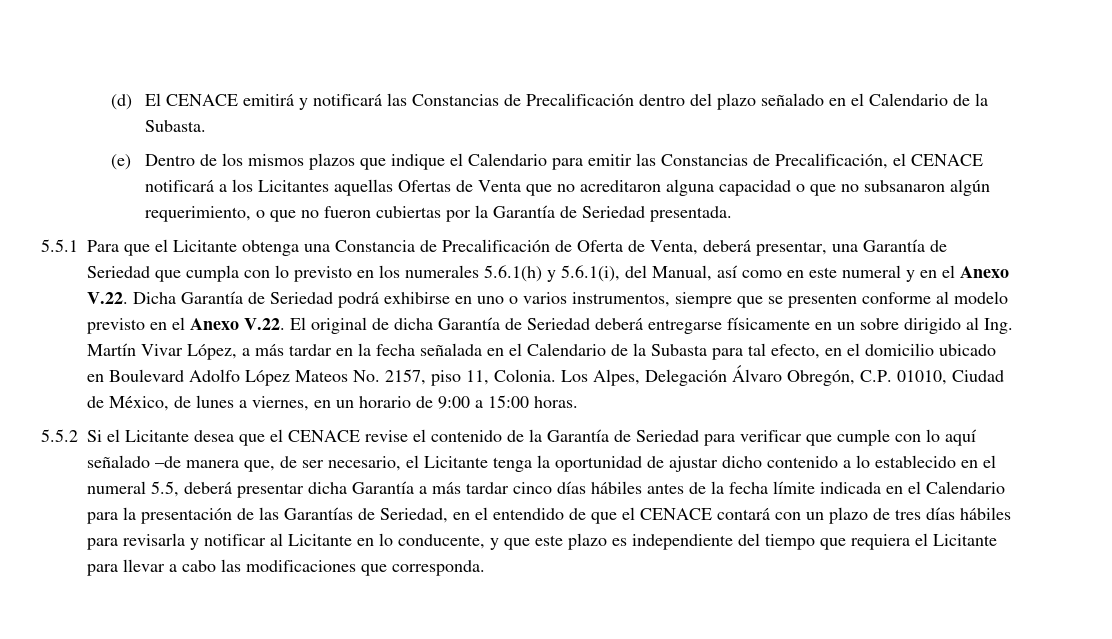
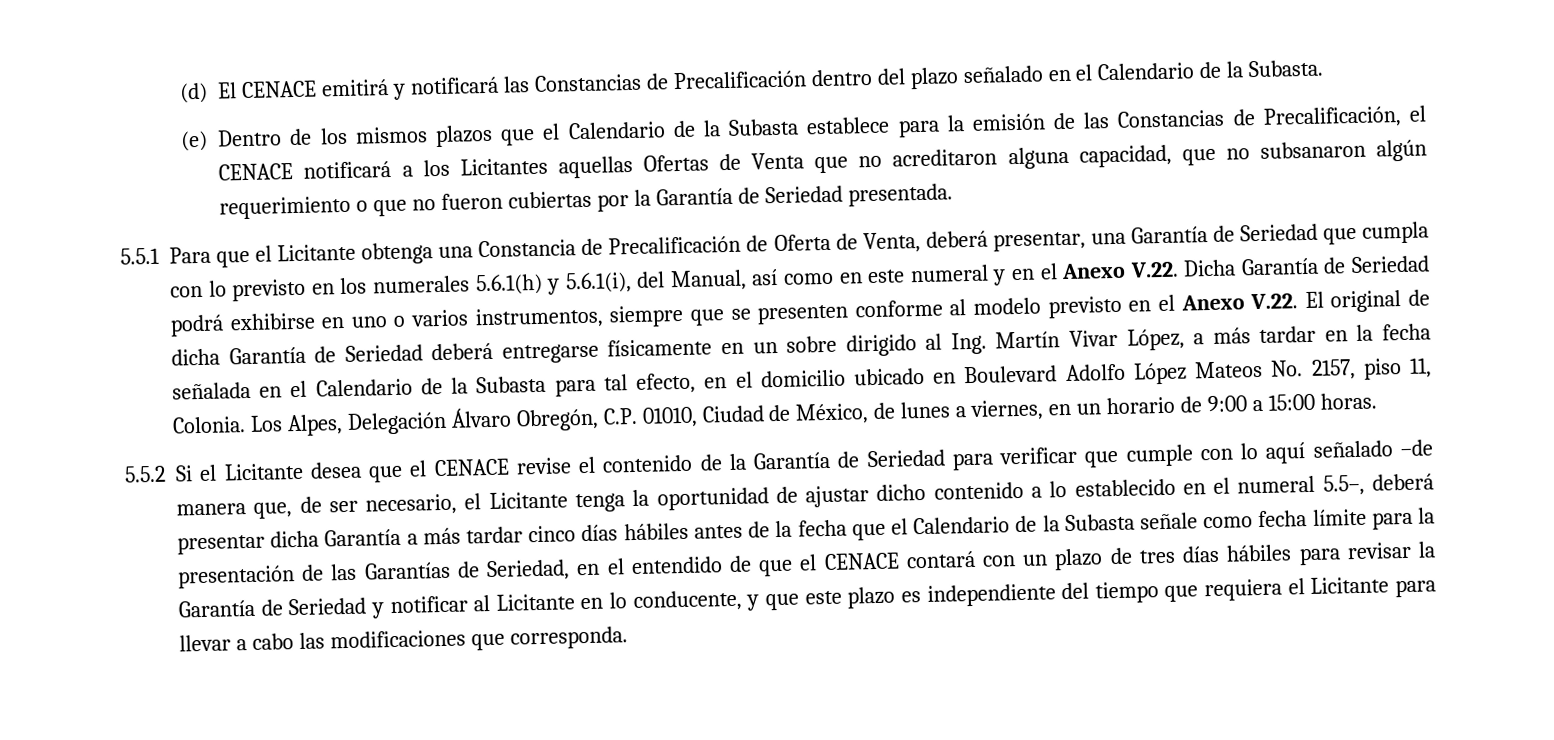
- (e) Dentro de los mismos plazos que indique el Calendario para emitir las Constancias de Precalificación, el CENACE notificará a los Licitantes aquellas Ofertas de Venta que no acreditaron alguna capacidad o que no subsanaron algún requerimiento, o que no fueron cubiertas por la Garantía de Seriedad presentada.
+ (e) Dentro de los mismos plazos que el Calendario de la Subasta establece para la emisión de las Constancias de Precalificación, el CENACE notificará a los Licitantes aquellas Ofertas de Venta que no acreditaron alguna capacidad, que no subsanaron algún requerimiento o que no fueron cubiertas por la Garantía de Seriedad presentada.
- 5.5.2 Si el Licitante desea que el CENACE revise el contenido de la Garantía de Seriedad para verificar que cumple con lo aquí señalado –de manera que, de ser necesario, el Licitante tenga la oportunidad de ajustar dicho contenido a lo establecido en el numeral 5.5, deberá presentar dicha Garantía a más tardar cinco días hábiles antes de la fecha límite indicada en el Calendario para la presentación de las Garantías de Seriedad, en el entendido de que el CENACE contará con un plazo de tres días hábiles para revisarla y notificar al Licitante en lo conducente, y que este plazo es independiente del tiempo que requiera el Licitante para llevar a cabo las modificaciones que corresponda.
+ 5.5.2 Si el Licitante desea que el CENACE revise el contenido de la Garantía de Seriedad para verificar que cumple con lo aquí señalado –de manera que, de ser necesario, el Licitante tenga la oportunidad de ajustar dicho contenido a lo establecido en el numeral 5.5–, deberá presentar dicha Garantía a más tardar cinco días hábiles antes de la fecha que el Calendario de la Subasta señale como fecha límite para la presentación de las Garantías de Seriedad, en el entendido de que el CENACE contará con un plazo de tres días hábiles para revisar la Garantía de Seriedad y notificar al Licitante en lo conducente, y que este plazo es independiente del tiempo que requiera el Licitante para llevar a cabo las modificaciones que corresponda.

